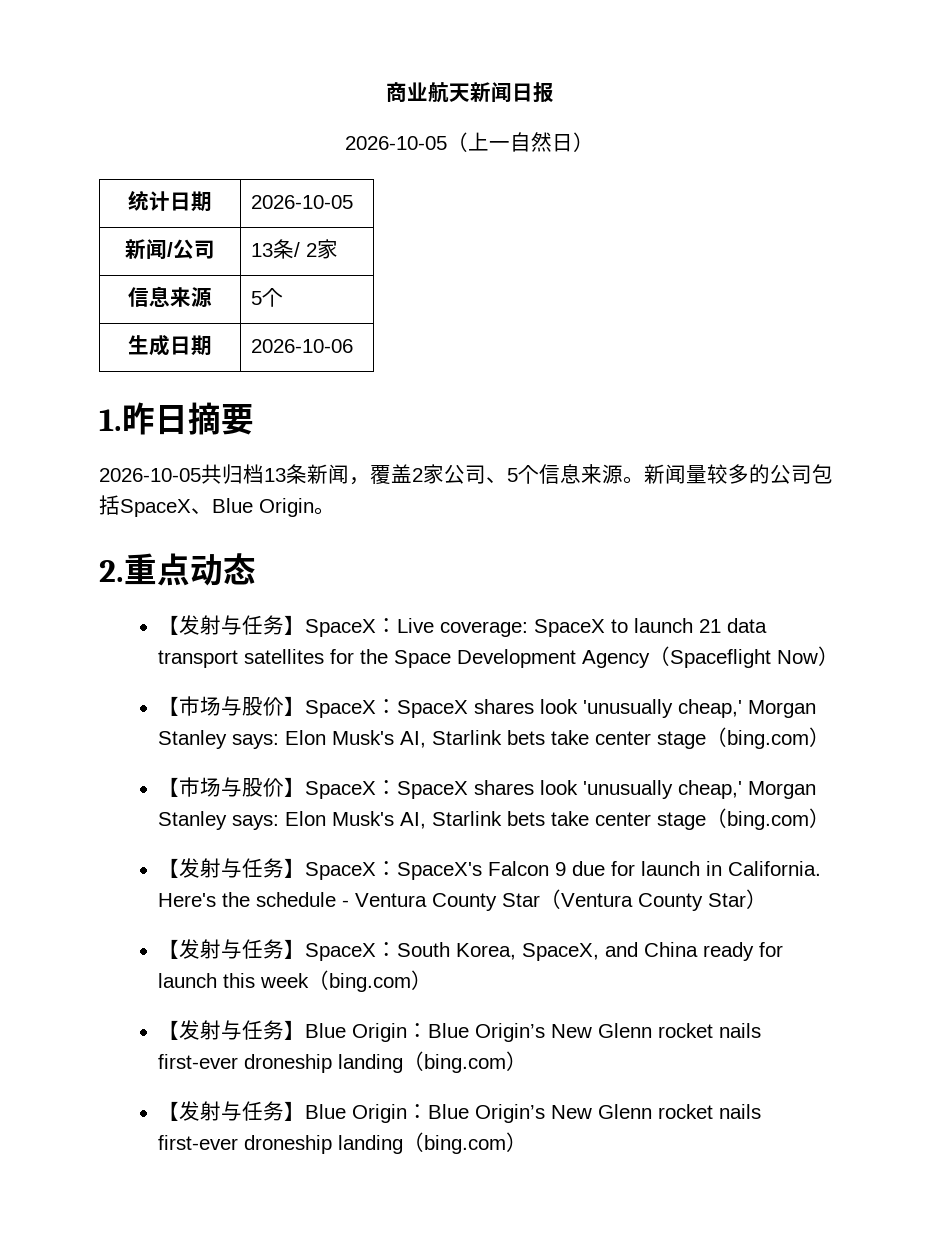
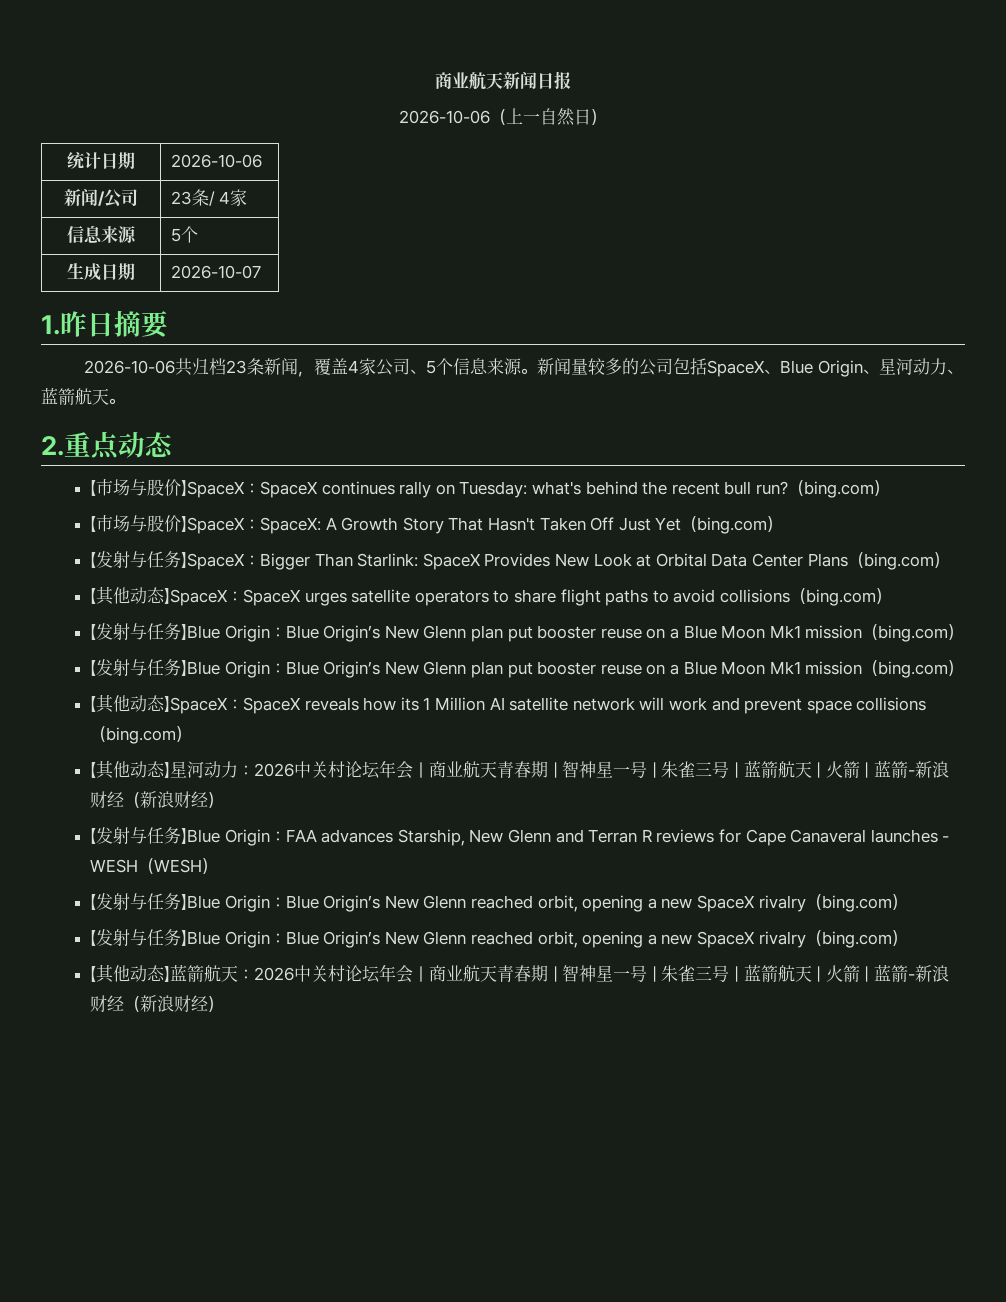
- 2026-10-05（上一自然日）
+ 2026-10-06（上一自然日）
- 统计日期 | 2026-10-05
+ 统计日期 | 2026-10-06
- 新闻/公司 | 13条/ 2家
+ 新闻/公司 | 23条/ 4家
- 生成日期 | 2026-10-06
+ 生成日期 | 2026-10-07
- 2026-10-05共归档13条新闻，覆盖2家公司、5个信息来源。
+ 2026-10-06共归档23条新闻，覆盖4家公司、5个信息来源。
- 新闻量较多的公司包括SpaceX、Blue Origin。
+ 新闻量较多的公司包括SpaceX、Blue Origin、星河动力、蓝箭航天。
- 【发射与任务】SpaceX：Live coverage: SpaceX to launch 21 data transport satellites for the Space Development Agency（Spaceflight Now）
- 【市场与股价】SpaceX：SpaceX shares look 'unusually cheap,' Morgan Stanley says: Elon Musk's AI, Starlink bets take center stage（bing.com）
- 【市场与股价】SpaceX：SpaceX shares look 'unusually cheap,' Morgan Stanley says: Elon Musk's AI, Starlink bets take center stage（bing.com）
+ 【市场与股价】SpaceX：SpaceX continues rally on Tuesday: what's behind the recent bull run?（bing.com）
+ 【市场与股价】SpaceX：SpaceX: A Growth Story That Hasn't Taken Off Just Yet（bing.com）
- 【发射与任务】SpaceX：SpaceX's Falcon 9 due for launch in California. Here's the schedule - Ventura County Star（Ventura County Star）
- 【发射与任务】SpaceX：South Korea, SpaceX, and China ready for launch this week（bing.com）
- 【发射与任务】Blue Origin：Blue Origin’s New Glenn rocket nails first-ever droneship landing（bing.com）
- 【发射与任务】Blue Origin：Blue Origin’s New Glenn rocket nails first-ever droneship landing（bing.com）
+ 【发射与任务】SpaceX：Bigger Than Starlink: SpaceX Provides New Look at Orbital Data Center Plans（bing.com）
+ 【其他动态】SpaceX：SpaceX urges satellite operators to share flight paths to avoid collisions（bing.com）
+ 【发射与任务】Blue Origin：Blue Origin’s New Glenn plan put booster reuse on a Blue Moon Mk1 mission（bing.com）
+ 【发射与任务】Blue Origin：Blue Origin’s New Glenn plan put booster reuse on a Blue Moon Mk1 mission（bing.com）
+ 【其他动态】SpaceX：SpaceX reveals how its 1 Million AI satellite network will work and prevent space collisions（bing.com）
+ 【其他动态】星河动力：2026中关村论坛年会｜商业航天青春期 | 智神星一号 | 朱雀三号 | 蓝箭航天 | 火箭 | 蓝箭-新浪财经（新浪财经）
+ 【发射与任务】Blue Origin：FAA advances Starship, New Glenn and Terran R reviews for Cape Canaveral launches - WESH（WESH）
+ 【发射与任务】Blue Origin：Blue Origin’s New Glenn reached orbit, opening a new SpaceX rivalry（bing.com）
+ 【发射与任务】Blue Origin：Blue Origin’s New Glenn reached orbit, opening a new SpaceX rivalry（bing.com）
+ 【其他动态】蓝箭航天：2026中关村论坛年会｜商业航天青春期 | 智神星一号 | 朱雀三号 | 蓝箭航天 | 火箭 | 蓝箭-新浪财经（新浪财经）

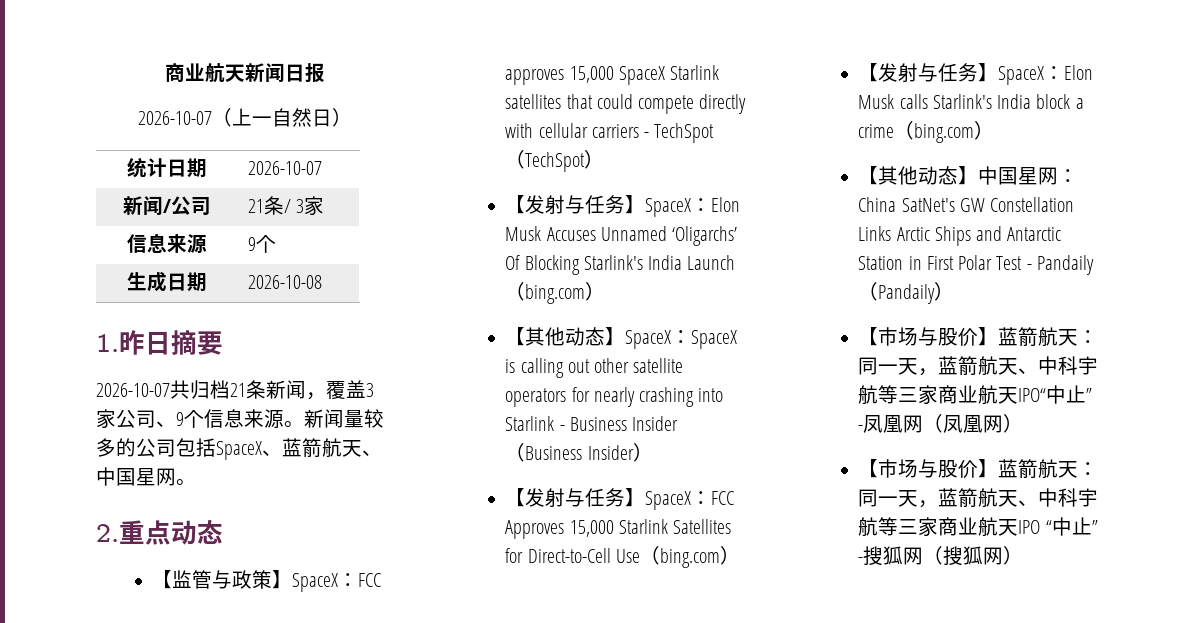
- 2026-10-06（上一自然日）
+ 2026-10-07（上一自然日）
- 统计日期 | 2026-10-06
+ 统计日期 | 2026-10-07
- 新闻/公司 | 23条/ 4家
+ 新闻/公司 | 21条/ 3家
- 信息来源 | 5个
+ 信息来源 | 9个
- 生成日期 | 2026-10-07
+ 生成日期 | 2026-10-08
- 2026-10-06共归档23条新闻，覆盖4家公司、5个信息来源。
+ 2026-10-07共归档21条新闻，覆盖3家公司、9个信息来源。
- 新闻量较多的公司包括SpaceX、Blue Origin、星河动力、蓝箭航天。
+ 新闻量较多的公司包括SpaceX、蓝箭航天、中国星网。
  2.重点动态
- 【市场与股价】SpaceX：SpaceX continues rally on Tuesday: what's behind the recent bull run?（bing.com）
- 【市场与股价】SpaceX：SpaceX: A Growth Story That Hasn't Taken Off Just Yet（bing.com）
+ 【监管与政策】SpaceX：FCC approves 15,000 SpaceX Starlink satellites that could compete directly with cellular carriers - TechSpot（TechSpot）
+ 【发射与任务】SpaceX：Elon Musk Accuses Unnamed ‘Oligarchs’ Of Blocking Starlink's India Launch（bing.com）
+ 【其他动态】SpaceX：SpaceX is calling out other satellite operators for nearly crashing into Starlink - Business Insider（Business Insider）
+ 【发射与任务】SpaceX：FCC Approves 15,000 Starlink Satellites for Direct-to-Cell Use（bing.com）
- 【发射与任务】SpaceX：Bigger Than Starlink: SpaceX Provides New Look at Orbital Data Center Plans（bing.com）
- 【其他动态】SpaceX：SpaceX urges satellite operators to share flight paths to avoid collisions（bing.com）
- 【发射与任务】Blue Origin：Blue Origin’s New Glenn plan put booster reuse on a Blue Moon Mk1 mission（bing.com）
- 【发射与任务】Blue Origin：Blue Origin’s New Glenn plan put booster reuse on a Blue Moon Mk1 mission（bing.com）
- 【其他动态】SpaceX：SpaceX reveals how its 1 Million AI satellite network will work and prevent space collisions（bing.com）
- 【其他动态】星河动力：2026中关村论坛年会｜商业航天青春期 | 智神星一号 | 朱雀三号 | 蓝箭航天 | 火箭 | 蓝箭-新浪财经（新浪财经）
- 【发射与任务】Blue Origin：FAA advances Starship, New Glenn and Terran R reviews for Cape Canaveral launches - WESH（WESH）
- 【发射与任务】Blue Origin：Blue Origin’s New Glenn reached orbit, opening a new SpaceX rivalry（bing.com）
- 【发射与任务】Blue Origin：Blue Origin’s New Glenn reached orbit, opening a new SpaceX rivalry（bing.com）
- 【其他动态】蓝箭航天：2026中关村论坛年会｜商业航天青春期 | 智神星一号 | 朱雀三号 | 蓝箭航天 | 火箭 | 蓝箭-新浪财经（新浪财经）
+ 【发射与任务】SpaceX：Elon Musk calls Starlink's India block a crime（bing.com）
+ 【其他动态】中国星网：China SatNet's GW Constellation Links Arctic Ships and Antarctic Station in First Polar Test - Pandaily（Pandaily）
+ 【市场与股价】蓝箭航天：同一天，蓝箭航天、中科宇航等三家商业航天IPO“中止” -凤凰网（凤凰网）
+ 【市场与股价】蓝箭航天：同一天，蓝箭航天、中科宇航等三家商业航天IPO “中止” -搜狐网（搜狐网）

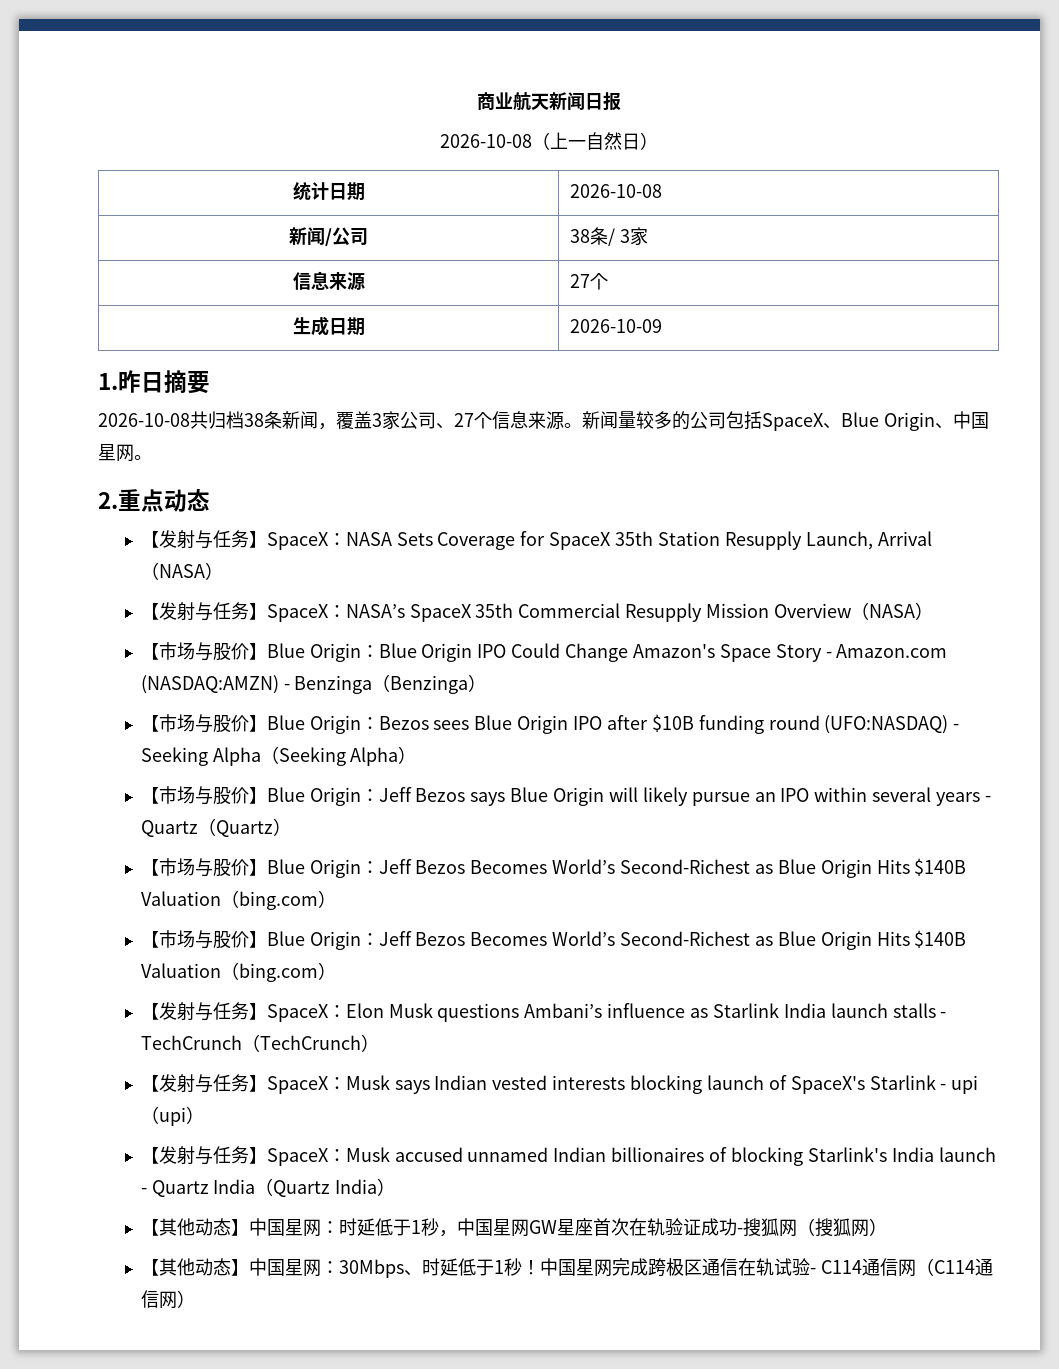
- 2026-10-07（上一自然日）
+ 2026-10-08（上一自然日）
- 统计日期 | 2026-10-07
+ 统计日期 | 2026-10-08
- 新闻/公司 | 21条/ 3家
+ 新闻/公司 | 38条/ 3家
- 信息来源 | 9个
+ 信息来源 | 27个
- 生成日期 | 2026-10-08
+ 生成日期 | 2026-10-09
- 2026-10-07共归档21条新闻，覆盖3家公司、9个信息来源。
+ 2026-10-08共归档38条新闻，覆盖3家公司、27个信息来源。
- 新闻量较多的公司包括SpaceX、蓝箭航天、中国星网。
+ 新闻量较多的公司包括SpaceX、Blue Origin、中国星网。
- 【监管与政策】SpaceX：FCC approves 15,000 SpaceX Starlink satellites that could compete directly with cellular carriers - TechSpot（TechSpot）
- 【发射与任务】SpaceX：Elon Musk Accuses Unnamed ‘Oligarchs’ Of Blocking Starlink's India Launch（bing.com）
- 【其他动态】SpaceX：SpaceX is calling out other satellite operators for nearly crashing into Starlink - Business Insider（Business Insider）
- 【发射与任务】SpaceX：FCC Approves 15,000 Starlink Satellites for Direct-to-Cell Use（bing.com）
+ 【发射与任务】SpaceX：NASA Sets Coverage for SpaceX 35th Station Resupply Launch, Arrival（NASA）
+ 【发射与任务】SpaceX：NASA’s SpaceX 35th Commercial Resupply Mission Overview（NASA）
+ 【市场与股价】Blue Origin：Blue Origin IPO Could Change Amazon's Space Story - Amazon.com (NASDAQ:AMZN) - Benzinga（Benzinga）
+ 【市场与股价】Blue Origin：Bezos sees Blue Origin IPO after $10B funding round (UFO:NASDAQ) - Seeking Alpha（Seeking Alpha）
+ 【市场与股价】Blue Origin：Jeff Bezos says Blue Origin will likely pursue an IPO within several years - Quartz（Quartz）
+ 【市场与股价】Blue Origin：Jeff Bezos Becomes World’s Second-Richest as Blue Origin Hits $140B Valuation（bing.com）
+ 【市场与股价】Blue Origin：Jeff Bezos Becomes World’s Second-Richest as Blue Origin Hits $140B Valuation（bing.com）
- 【发射与任务】SpaceX：Elon Musk calls Starlink's India block a crime（bing.com）
- 【其他动态】中国星网：China SatNet's GW Constellation Links Arctic Ships and Antarctic Station in First Polar Test - Pandaily（Pandaily）
- 【市场与股价】蓝箭航天：同一天，蓝箭航天、中科宇航等三家商业航天IPO“中止” -凤凰网（凤凰网）
- 【市场与股价】蓝箭航天：同一天，蓝箭航天、中科宇航等三家商业航天IPO “中止” -搜狐网（搜狐网）
+ 【发射与任务】SpaceX：Elon Musk questions Ambani’s influence as Starlink India launch stalls - TechCrunch（TechCrunch）
+ 【发射与任务】SpaceX：Musk says Indian vested interests blocking launch of SpaceX's Starlink - upi（upi）
+ 【发射与任务】SpaceX：Musk accused unnamed Indian billionaires of blocking Starlink's India launch - Quartz India（Quartz India）
+ 【其他动态】中国星网：时延低于1秒，中国星网GW星座首次在轨验证成功-搜狐网（搜狐网）
+ 【其他动态】中国星网：30Mbps、时延低于1秒！中国星网完成跨极区通信在轨试验- C114通信网（C114通信网）

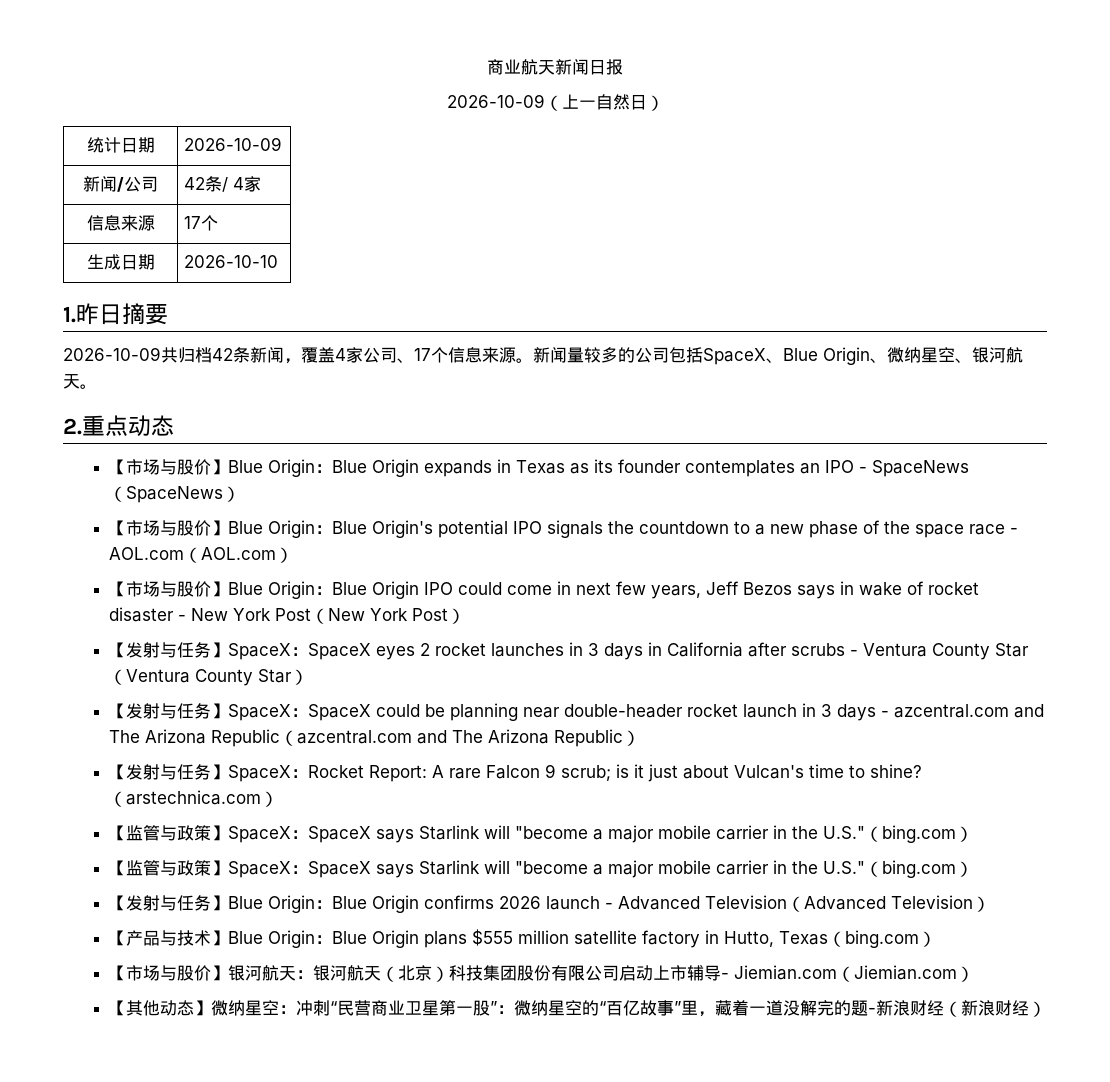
- 2026-10-08（上一自然日）
+ 2026-10-09（上一自然日）
- 统计日期 | 2026-10-08
+ 统计日期 | 2026-10-09
- 新闻/公司 | 38条/ 3家
+ 新闻/公司 | 42条/ 4家
- 信息来源 | 27个
+ 信息来源 | 17个
- 生成日期 | 2026-10-09
+ 生成日期 | 2026-10-10
- 2026-10-08共归档38条新闻，覆盖3家公司、27个信息来源。
+ 2026-10-09共归档42条新闻，覆盖4家公司、17个信息来源。
- 新闻量较多的公司包括SpaceX、Blue Origin、中国星网。
+ 新闻量较多的公司包括SpaceX、Blue Origin、微纳星空、银河航天。
- 【发射与任务】SpaceX：NASA Sets Coverage for SpaceX 35th Station Resupply Launch, Arrival（NASA）
- 【发射与任务】SpaceX：NASA’s SpaceX 35th Commercial Resupply Mission Overview（NASA）
+ 【市场与股价】Blue Origin：Blue Origin expands in Texas as its founder contemplates an IPO - SpaceNews（SpaceNews）
+ 【市场与股价】Blue Origin：Blue Origin's potential IPO signals the countdown to a new phase of the space race - AOL.com（AOL.com）
- 【市场与股价】Blue Origin：Blue Origin IPO Could Change Amazon's Space Story - Amazon.com (NASDAQ:AMZN) - Benzinga（Benzinga）
- 【市场与股价】Blue Origin：Bezos sees Blue Origin IPO after $10B funding round (UFO:NASDAQ) - Seeking Alpha（Seeking Alpha）
- 【市场与股价】Blue Origin：Jeff Bezos says Blue Origin will likely pursue an IPO within several years - Quartz（Quartz）
- 【市场与股价】Blue Origin：Jeff Bezos Becomes World’s Second-Richest as Blue Origin Hits $140B Valuation（bing.com）
- 【市场与股价】Blue Origin：Jeff Bezos Becomes World’s Second-Richest as Blue Origin Hits $140B Valuation（bing.com）
- 【发射与任务】SpaceX：Elon Musk questions Ambani’s influence as Starlink India launch stalls - TechCrunch（TechCrunch）
- 【发射与任务】SpaceX：Musk says Indian vested interests blocking launch of SpaceX's Starlink - upi（upi）
- 【发射与任务】SpaceX：Musk accused unnamed Indian billionaires of blocking Starlink's India launch - Quartz India（Quartz India）
- 【其他动态】中国星网：时延低于1秒，中国星网GW星座首次在轨验证成功-搜狐网（搜狐网）
- 【其他动态】中国星网：30Mbps、时延低于1秒！中国星网完成跨极区通信在轨试验- C114通信网（C114通信网）
+ 【市场与股价】Blue Origin：Blue Origin IPO could come in next few years, Jeff Bezos says in wake of rocket disaster - New York Post（New York Post）
+ 【发射与任务】SpaceX：SpaceX eyes 2 rocket launches in 3 days in California after scrubs - Ventura County Star（Ventura County Star）
+ 【发射与任务】SpaceX：SpaceX could be planning near double-header rocket launch in 3 days - azcentral.com and The Arizona Republic（azcentral.com and The Arizona Republic）
+ 【发射与任务】SpaceX：Rocket Report: A rare Falcon 9 scrub; is it just about Vulcan's time to shine?（arstechnica.com）
+ 【监管与政策】SpaceX：SpaceX says Starlink will "become a major mobile carrier in the U.S."（bing.com）
+ 【监管与政策】SpaceX：SpaceX says Starlink will "become a major mobile carrier in the U.S."（bing.com）
+ 【发射与任务】Blue Origin：Blue Origin confirms 2026 launch - Advanced Television（Advanced Television）
+ 【产品与技术】Blue Origin：Blue Origin plans $555 million satellite factory in Hutto, Texas（bing.com）
+ 【市场与股价】银河航天：银河航天（北京）科技集团股份有限公司启动上市辅导- Jiemian.com（Jiemian.com）
+ 【其他动态】微纳星空：冲刺“民营商业卫星第一股”：微纳星空的“百亿故事”里，藏着一道没解完的题-新浪财经（新浪财经）

